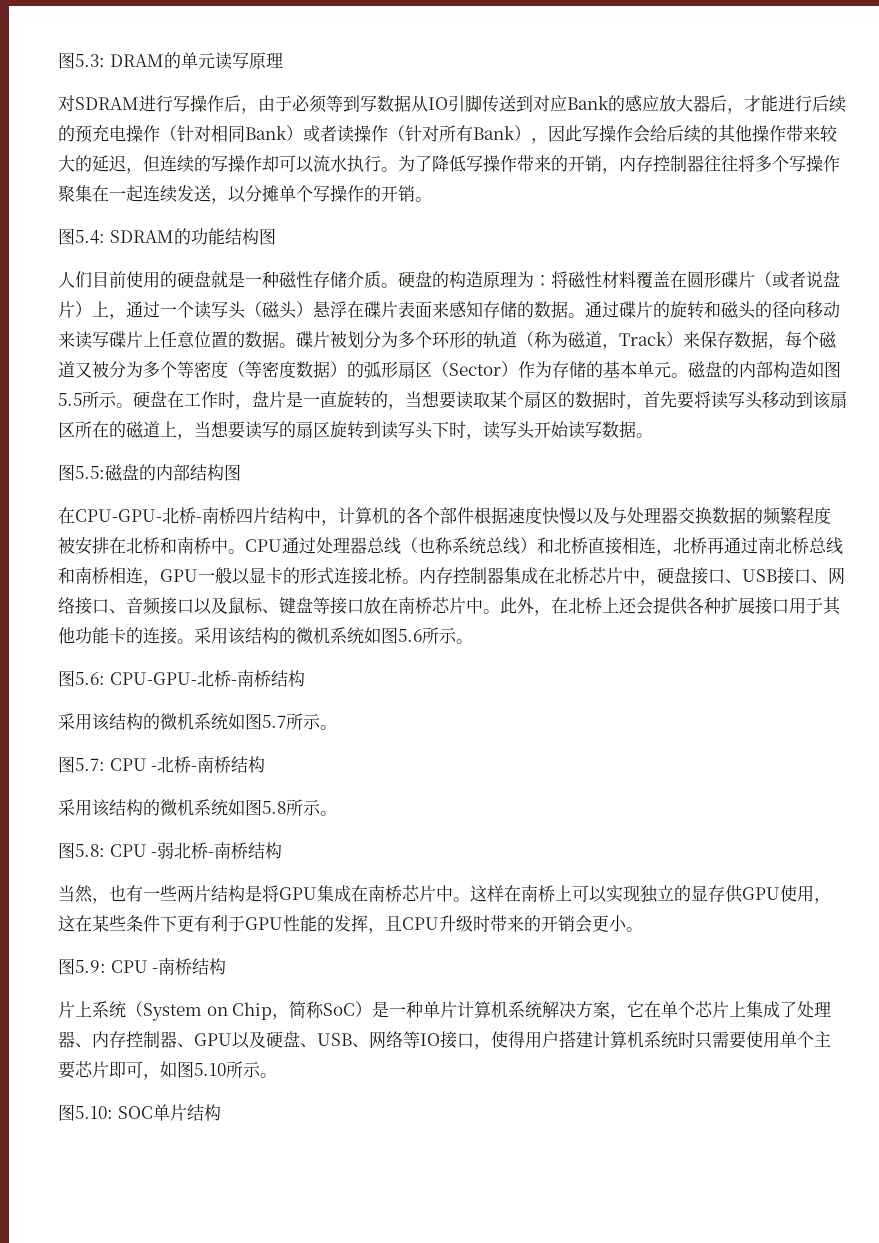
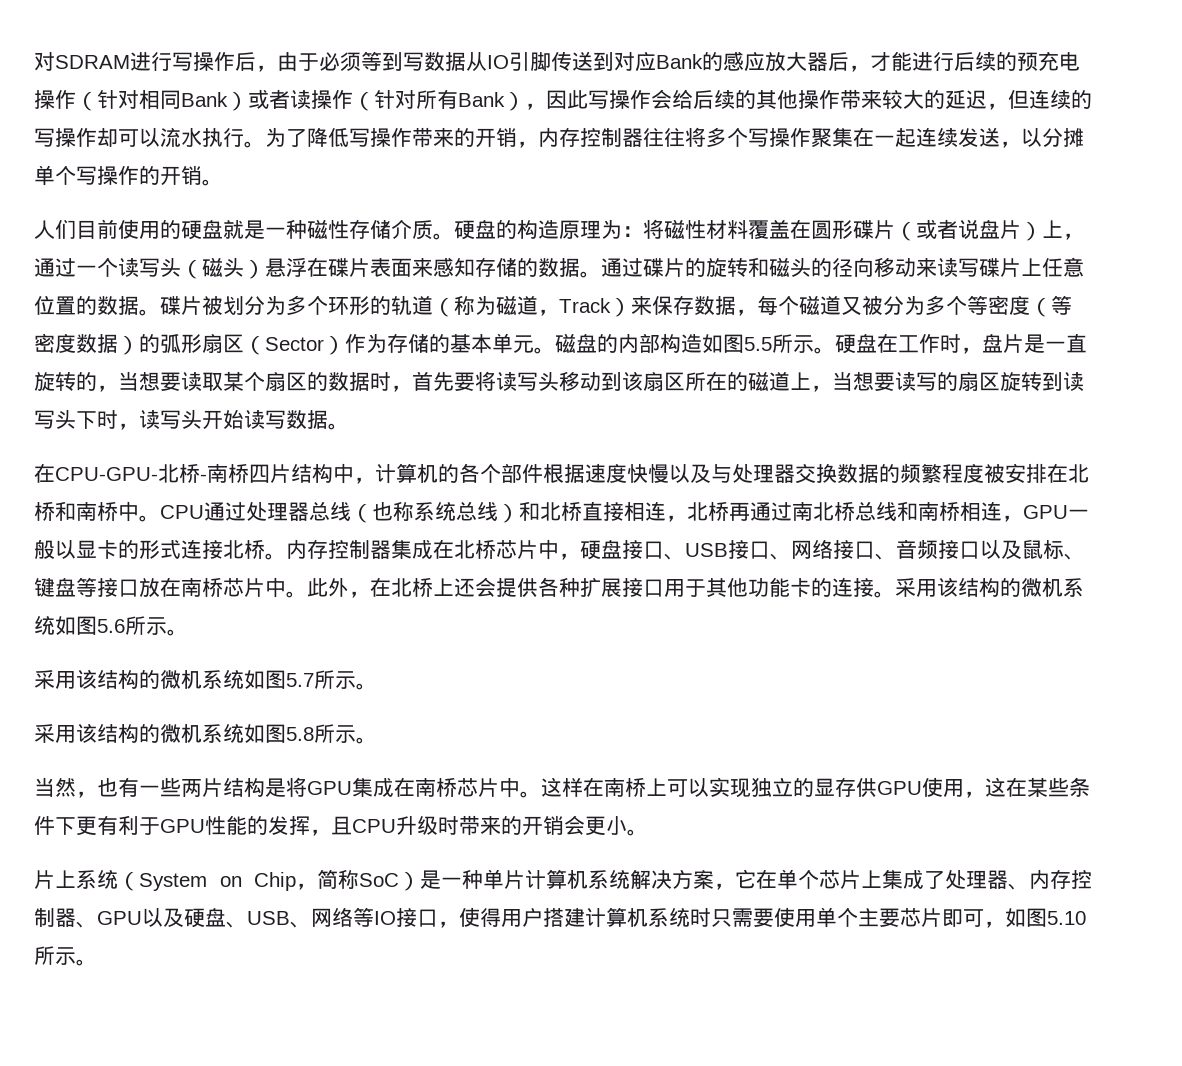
- 图5.3: DRAM的单元读写原理
- 图5.4: SDRAM的功能结构图
- 图5.5:磁盘的内部结构图
- 图5.6: CPU-GPU-北桥-南桥结构
- 图5.7: CPU -北桥-南桥结构
- 图5.8: CPU -弱北桥-南桥结构
- 图5.9: CPU -南桥结构
- 图5.10: SOC单片结构

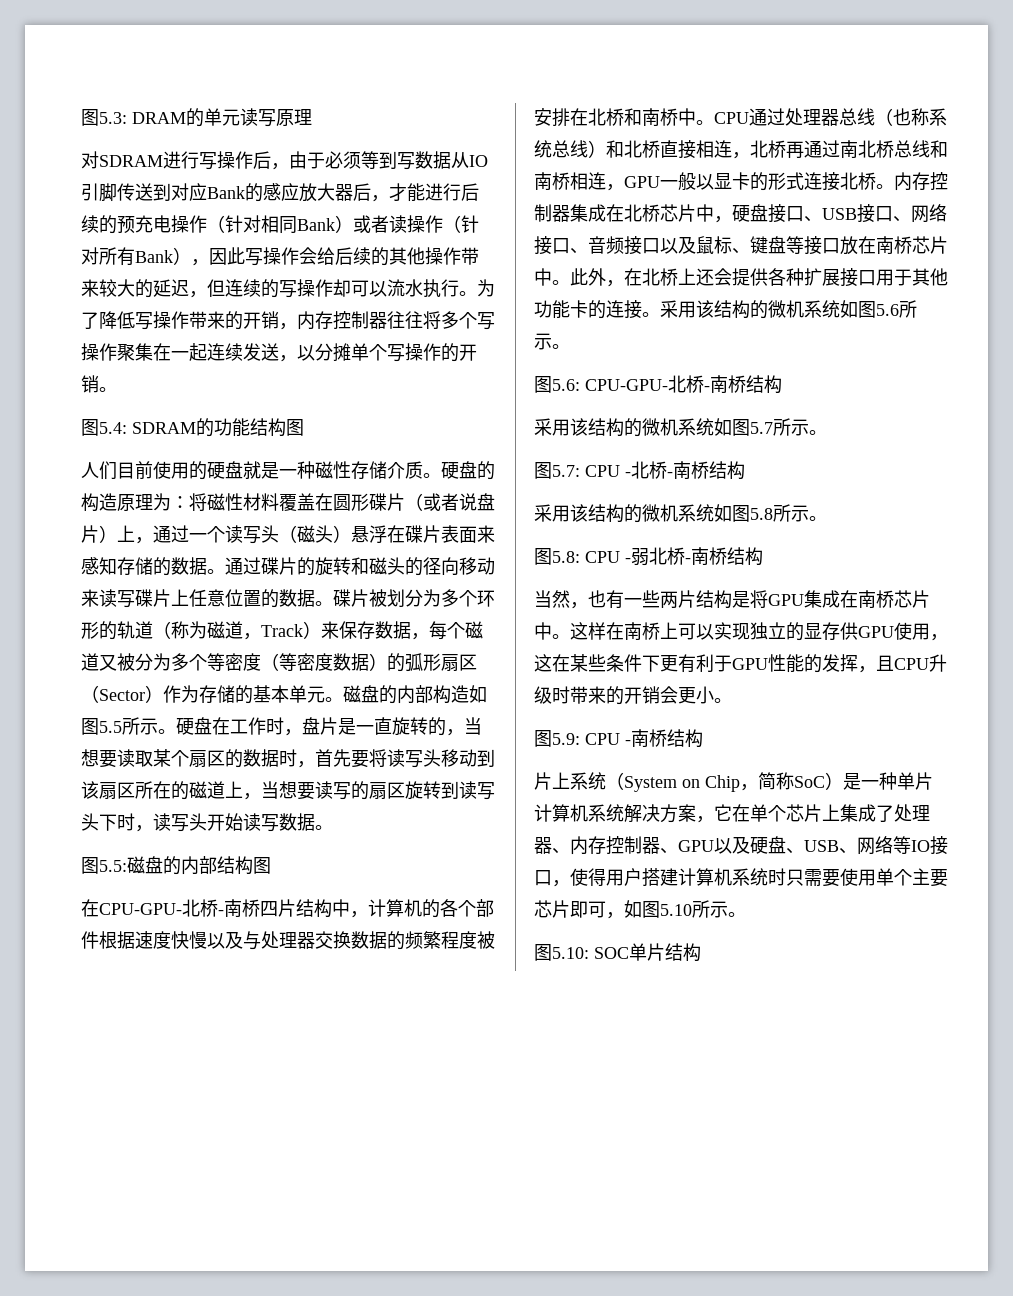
+ 图5.3: DRAM的单元读写原理
+ 图5.4: SDRAM的功能结构图
+ 图5.5:磁盘的内部结构图
+ 图5.6: CPU-GPU-北桥-南桥结构
+ 图5.7: CPU -北桥-南桥结构
+ 图5.8: CPU -弱北桥-南桥结构
+ 图5.9: CPU -南桥结构
+ 图5.10: SOC单片结构

